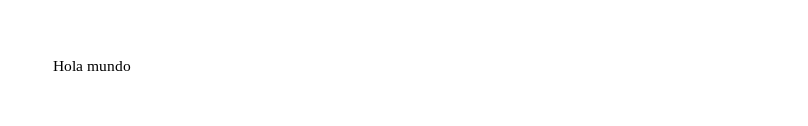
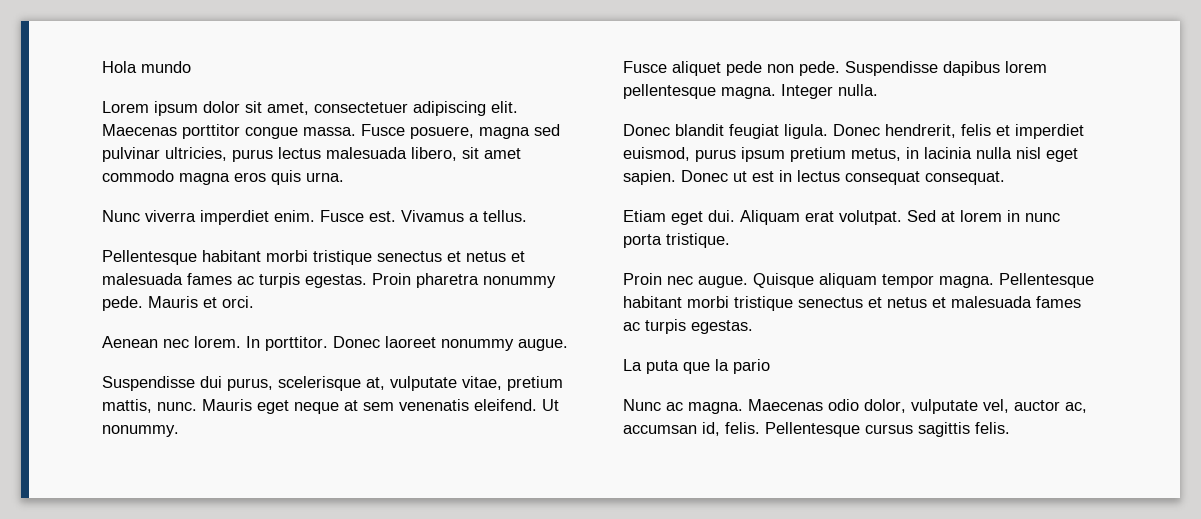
+ Lorem ipsum dolor sit amet, consectetuer adipiscing elit. Maecenas porttitor congue massa. Fusce posuere, magna sed pulvinar ultricies, purus lectus malesuada libero, sit amet commodo magna eros quis urna.
+ Nunc viverra imperdiet enim. Fusce est. Vivamus a tellus.
+ Pellentesque habitant morbi tristique senectus et netus et malesuada fames ac turpis egestas. Proin pharetra nonummy pede. Mauris et orci.
+ Aenean nec lorem. In porttitor. Donec laoreet nonummy augue.
+ Suspendisse dui purus, scelerisque at, vulputate vitae, pretium mattis, nunc. Mauris eget neque at sem venenatis eleifend. Ut nonummy.
+ Fusce aliquet pede non pede. Suspendisse dapibus lorem pellentesque magna. Integer nulla.
+ Donec blandit feugiat ligula. Donec hendrerit, felis et imperdiet euismod, purus ipsum pretium metus, in lacinia nulla nisl eget sapien. Donec ut est in lectus consequat consequat.
+ Etiam eget dui. Aliquam erat volutpat. Sed at lorem in nunc porta tristique.
+ Proin nec augue. Quisque aliquam tempor magna. Pellentesque habitant morbi tristique senectus et netus et malesuada fames ac turpis egestas.
+ La puta que la pario
+ Nunc ac magna. Maecenas odio dolor, vulputate vel, auctor ac, accumsan id, felis. Pellentesque cursus sagittis felis.

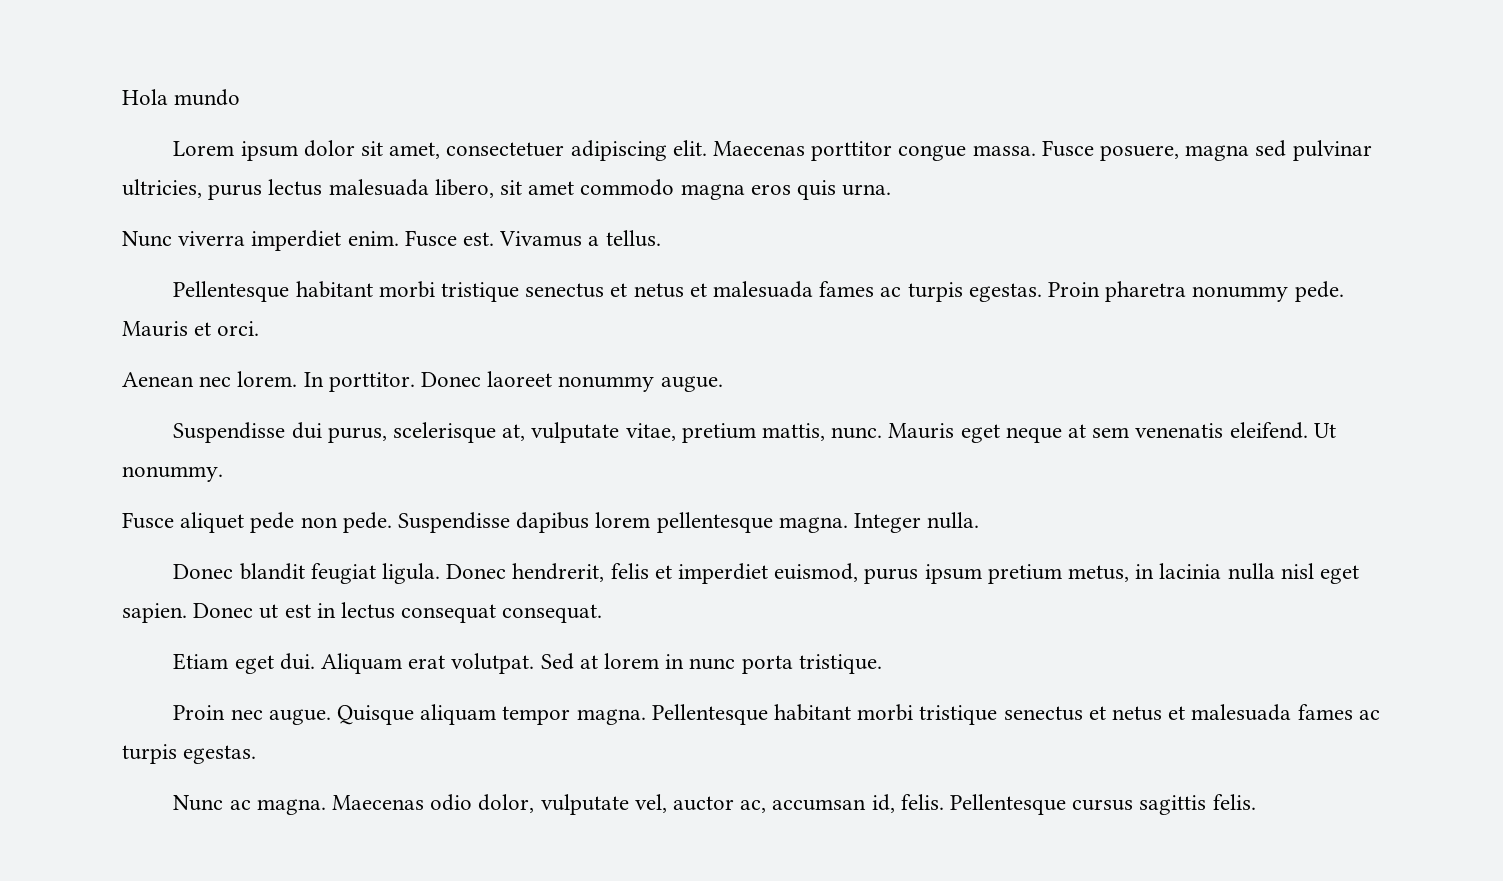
- La puta que la pario

